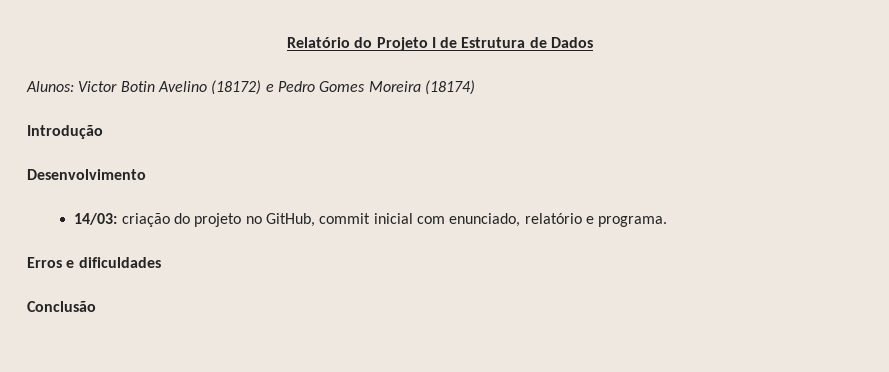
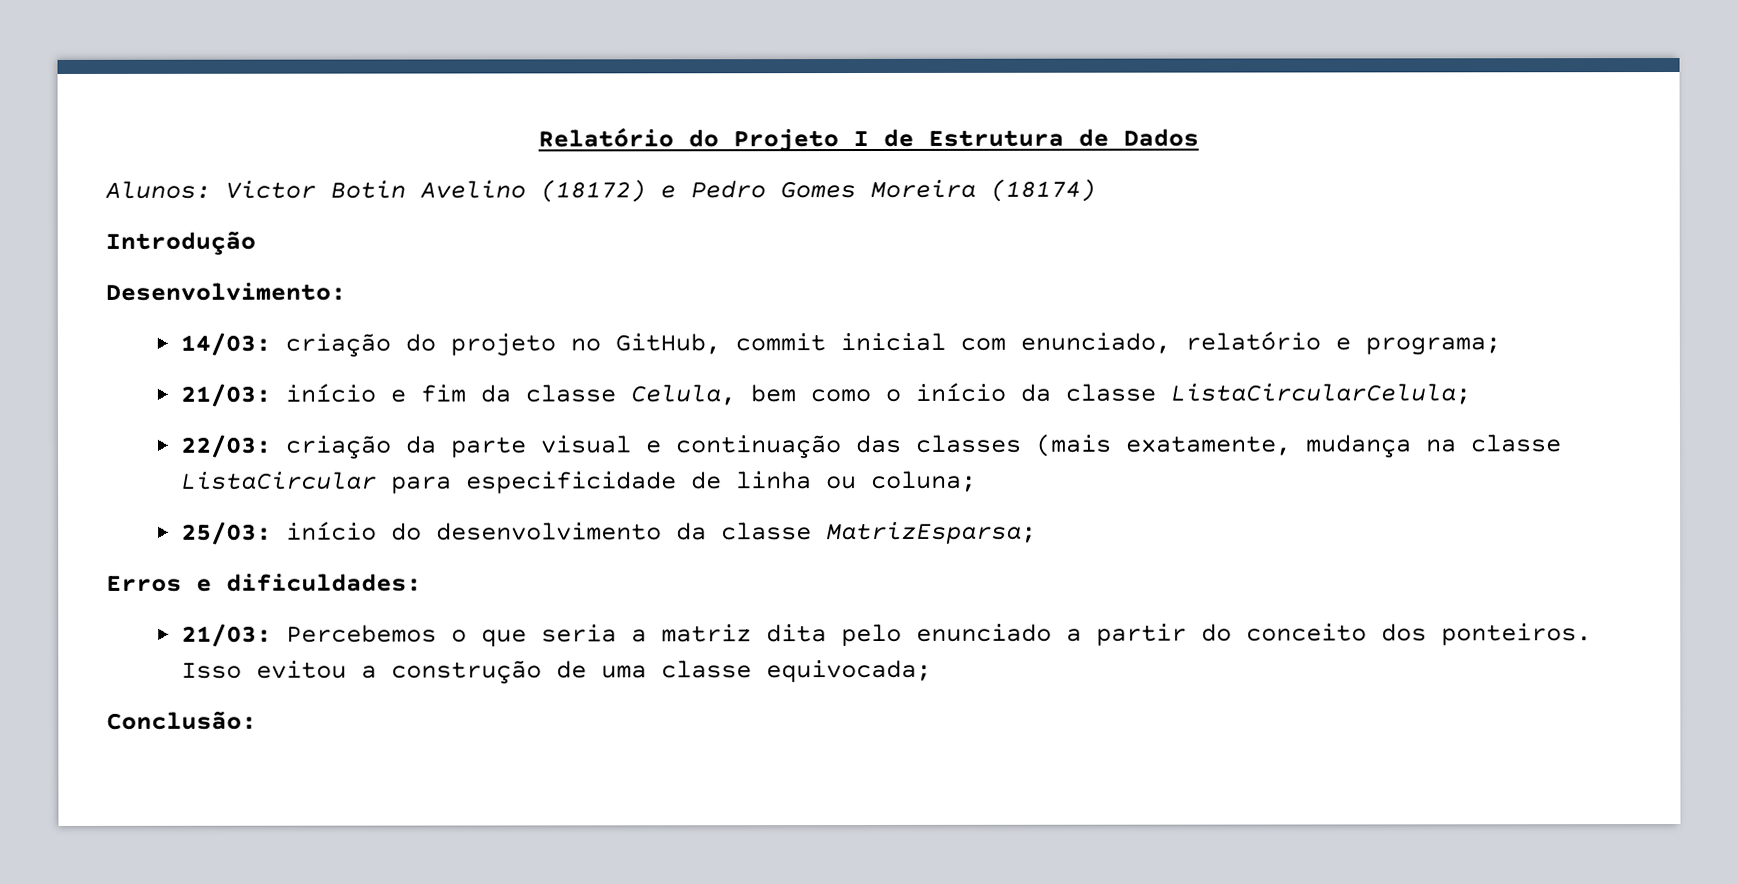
- Desenvolvimento
+ Desenvolvimento:
- 14/03: criação do projeto no GitHub, commit inicial com enunciado, relatório e programa.
- Erros e dificuldades
- Conclusão
+ 14/03: criação do projeto no GitHub, commit inicial com enunciado, relatório e programa;
+ 21/03: início e fim da classe Celula, bem como o início da classe ListaCircularCelula;
+ 22/03: criação da parte visual e continuação das classes (mais exatamente, mudança na classe ListaCircular para especificidade de linha ou coluna;
+ 25/03: início do desenvolvimento da classe MatrizEsparsa;
+ Erros e dificuldades:
+ 21/03: Percebemos o que seria a matriz dita pelo enunciado a partir do conceito dos ponteiros. Isso evitou a construção de uma classe equivocada;
+ Conclusão:

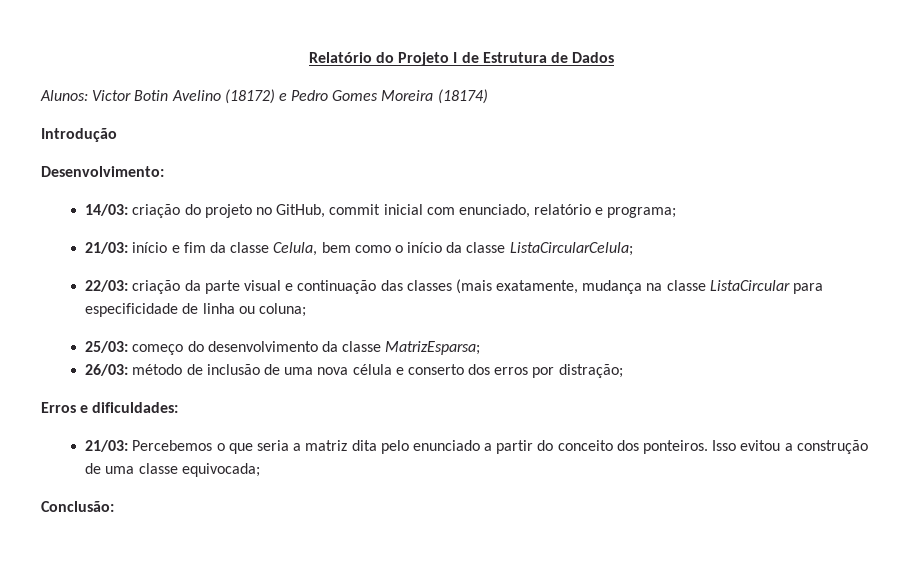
- 25/03: início do desenvolvimento da classe MatrizEsparsa;
+ 25/03: começo do desenvolvimento da classe MatrizEsparsa;
+ 26/03: método de inclusão de uma nova célula e conserto dos erros por distração;

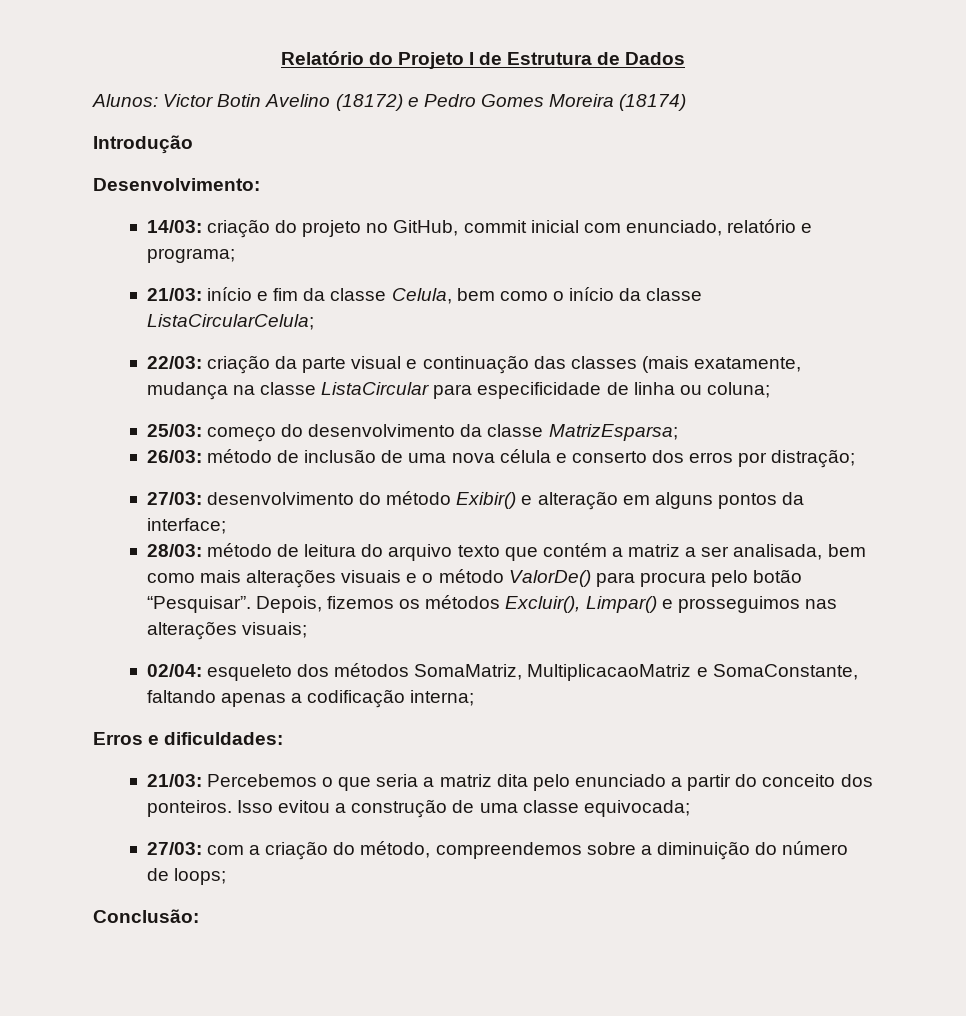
+ 27/03: desenvolvimento do método Exibir() e alteração em alguns pontos da interface;
+ 28/03: método de leitura do arquivo texto que contém a matriz a ser analisada, bem como mais alterações visuais e o método ValorDe() para procura pelo botão “Pesquisar”. Depois, fizemos os métodos Excluir(), Limpar() e prosseguimos nas alterações visuais;
+ 02/04: esqueleto dos métodos SomaMatriz, MultiplicacaoMatriz e SomaConstante, faltando apenas a codificação interna;
+ 27/03: com a criação do método, compreendemos sobre a diminuição do número de loops;

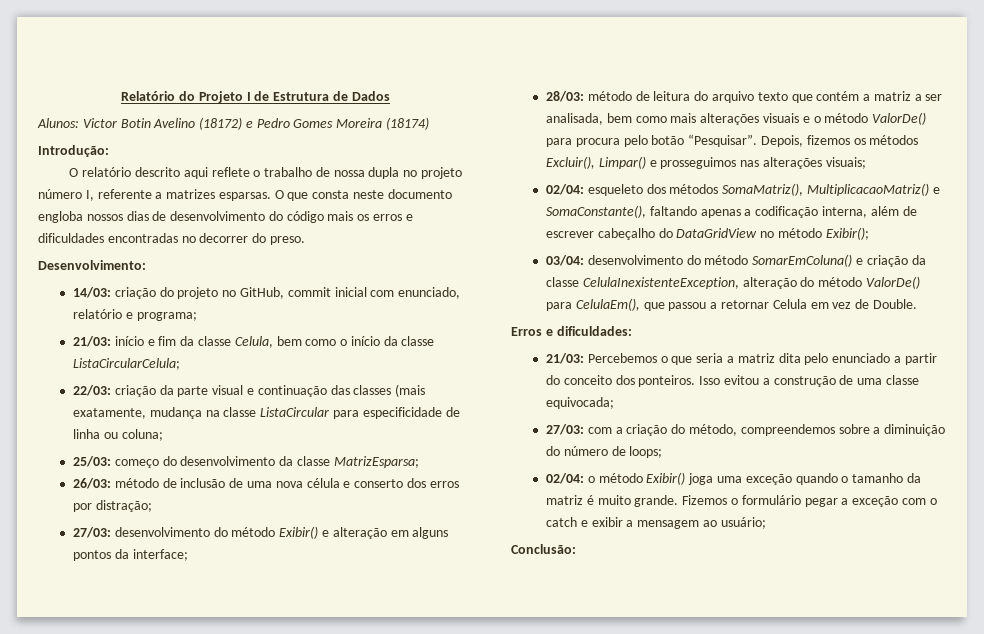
- Introdução
+ Introdução:
+ O relatório descrito aqui reflete o trabalho de nossa dupla no projeto número I, referente a matrizes esparsas. O que consta neste documento engloba nossos dias de desenvolvimento do código mais os erros e dificuldades encontradas no decorrer do preso.
- 02/04: esqueleto dos métodos SomaMatriz, MultiplicacaoMatriz e SomaConstante, faltando apenas a codificação interna;
+ 02/04: esqueleto dos métodos SomaMatriz(), MultiplicacaoMatriz() e SomaConstante(), faltando apenas a codificação interna, além de escrever cabeçalho do DataGridView no método Exibir();
+ 03/04: desenvolvimento do método SomarEmColuna() e criação da classe CelulaInexistenteException, alteração do método ValorDe() para CelulaEm(), que passou a retornar Celula em vez de Double.
+ 02/04: o método Exibir() joga uma exceção quando o tamanho da matriz é muito grande. Fizemos o formulário pegar a exceção com o catch e exibir a mensagem ao usuário;

